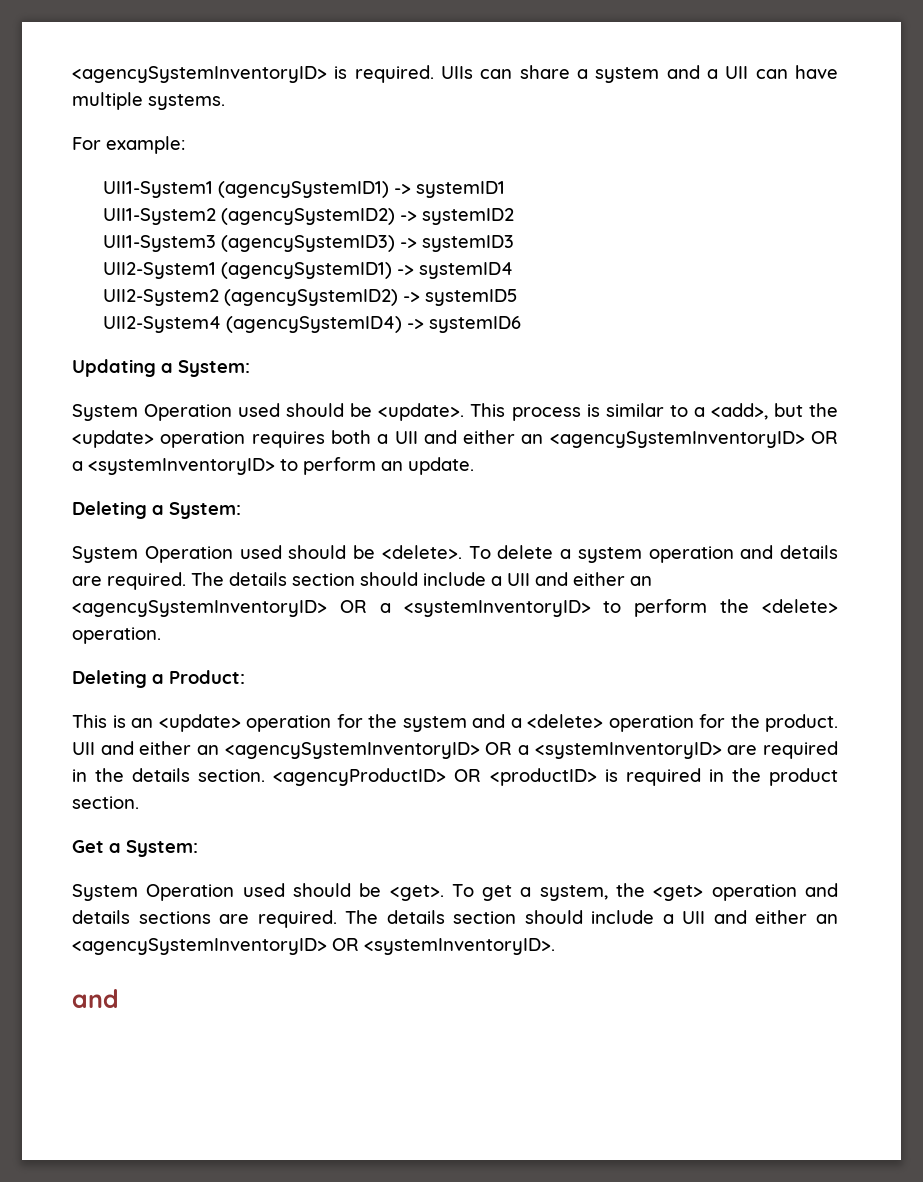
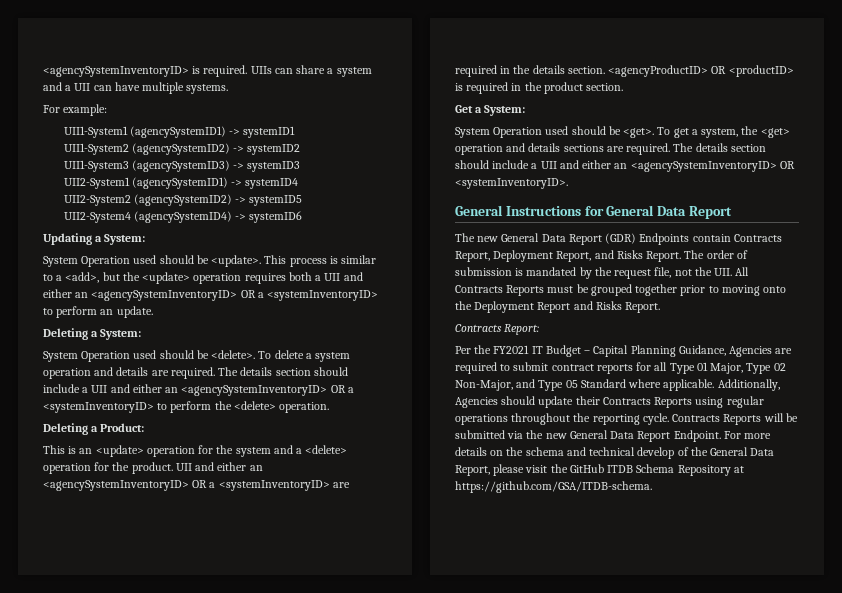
  The details section should include a UII and either an <agencySystemInventoryID> OR <systemInventoryID>.
- and
+ General Instructions for General Data Report
+ The new General Data Report (GDR) Endpoints contain Contracts Report, Deployment Report, and Risks Report. The order of submission is mandated by the request file, not the UII. All Contracts Reports must be grouped together prior to moving onto the Deployment Report and Risks Report.
+ Contracts Report:
+ Per the FY2021 IT Budget – Capital Planning Guidance, Agencies are required to submit contract reports for all Type 01 Major, Type 02 Non-Major, and Type 05 Standard where applicable. Additionally, Agencies should update their Contracts Reports using regular operations throughout the reporting cycle. Contracts Reports will be submitted via the new General Data Report Endpoint. For more details on the schema and technical develop of the General Data Report, please visit the GitHub ITDB Schema Repository at https://github.com/GSA/ITDB-schema.

